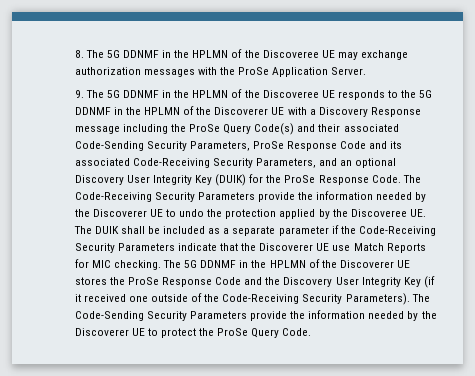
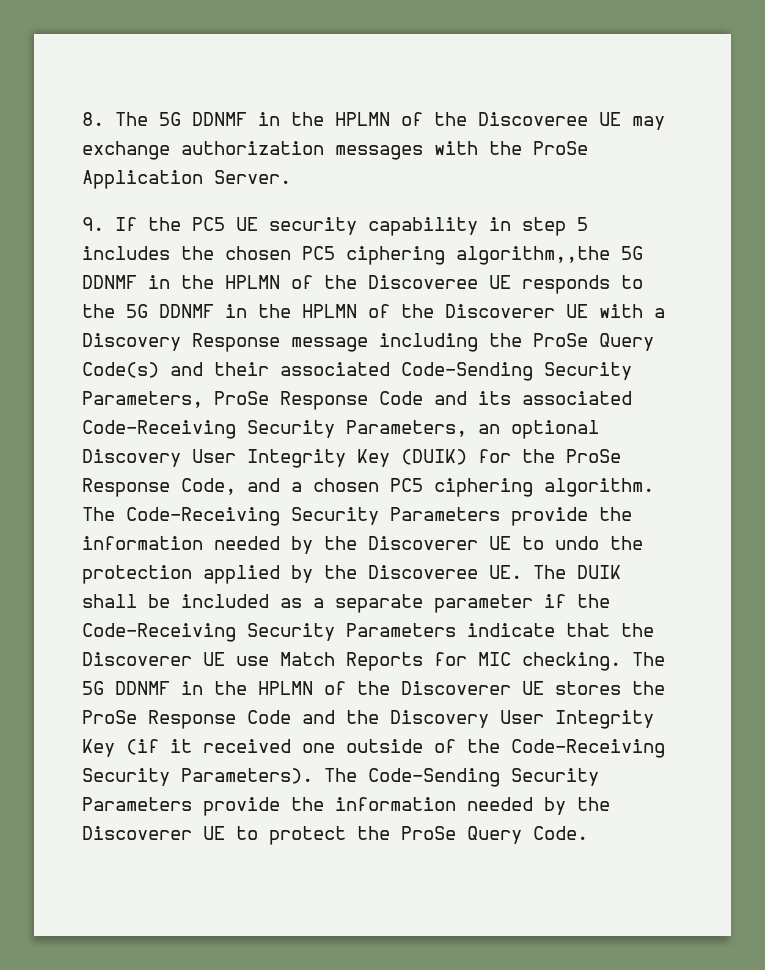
- 9. The 5G DDNMF in the HPLMN of the Discoveree UE responds to the 5G DDNMF in the HPLMN of the Discoverer UE with a Discovery Response message including the ProSe Query Code(s) and their associated Code-Sending Security Parameters, ProSe Response Code and its associated Code-Receiving Security Parameters, and an optional Discovery User Integrity Key (DUIK) for the ProSe Response Code.
+ 9. If the PC5 UE security capability in step 5 includes the chosen PC5 ciphering algorithm,,the 5G DDNMF in the HPLMN of the Discoveree UE responds to the 5G DDNMF in the HPLMN of the Discoverer UE with a Discovery Response message including the ProSe Query Code(s) and their associated Code-Sending Security Parameters, ProSe Response Code and its associated Code-Receiving Security Parameters, an optional Discovery User Integrity Key (DUIK) for the ProSe Response Code, and a chosen PC5 ciphering algorithm.

